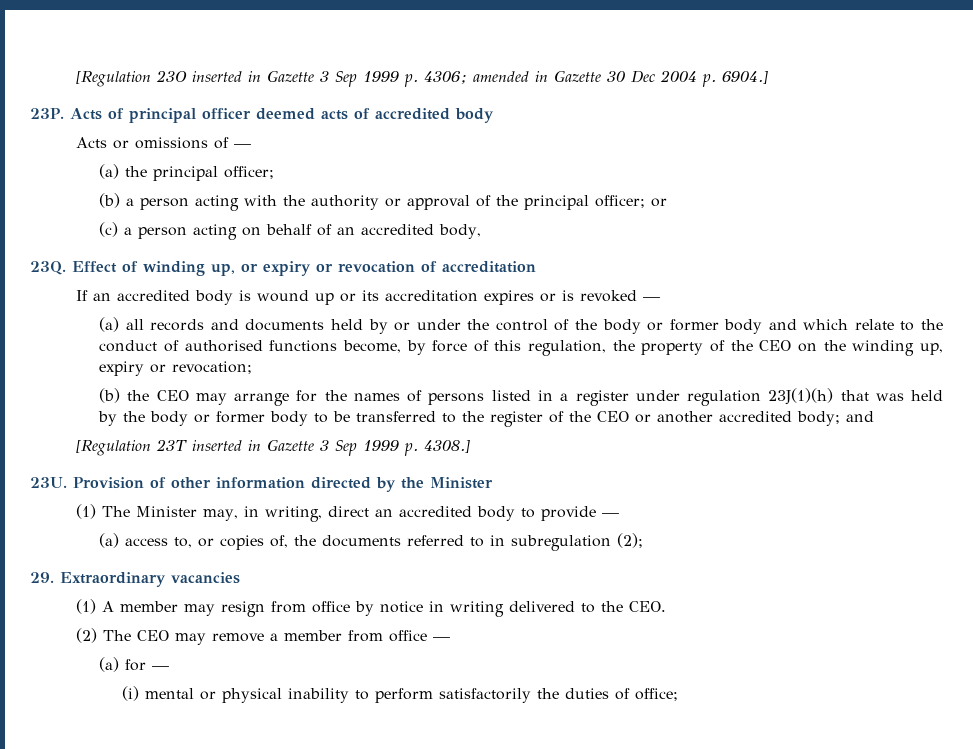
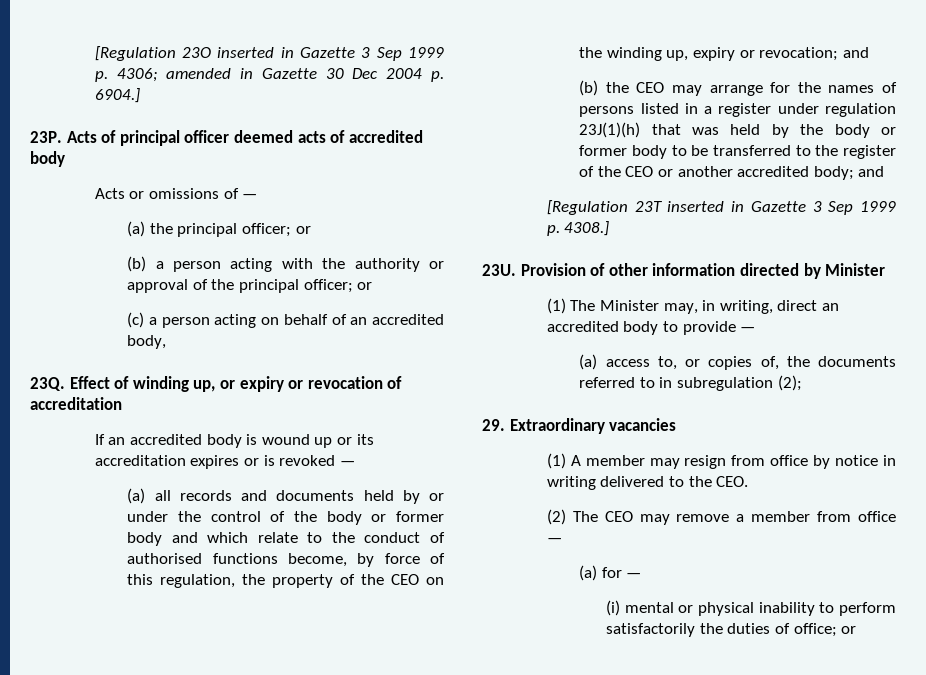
- (a) the principal officer;
+ (a) the principal officer; or
- (a) all records and documents held by or under the control of the body or former body and which relate to the conduct of authorised functions become, by force of this regulation, the property of the CEO on the winding up, expiry or revocation;
+ (a) all records and documents held by or under the control of the body or former body and which relate to the conduct of authorised functions become, by force of this regulation, the property of the CEO on the winding up, expiry or revocation; and
- Provision of other information directed by the Minister
+ Provision of other information directed by Minister
- (i) mental or physical inability to perform satisfactorily the duties of office;
+ (i) mental or physical inability to perform satisfactorily the duties of office; or

